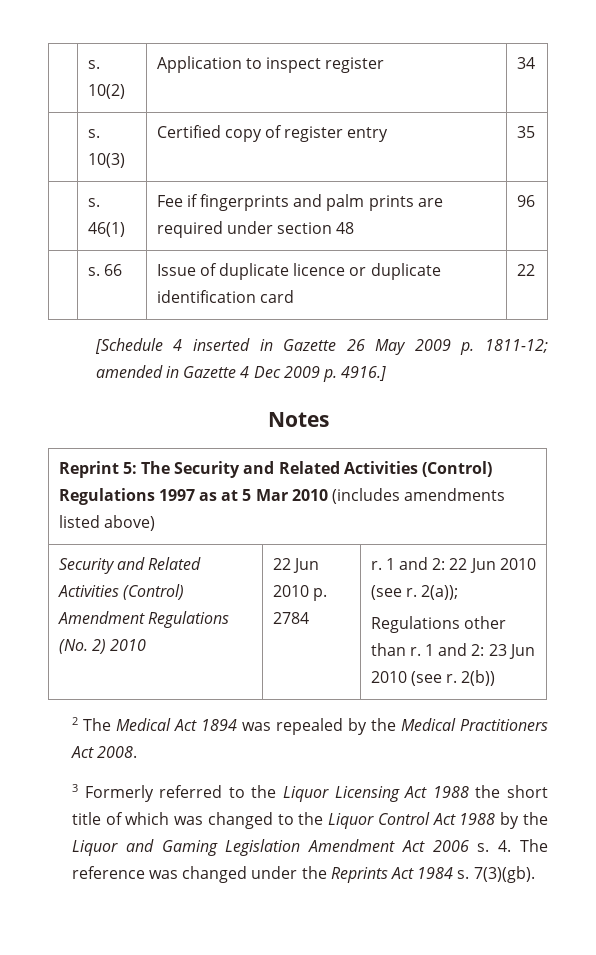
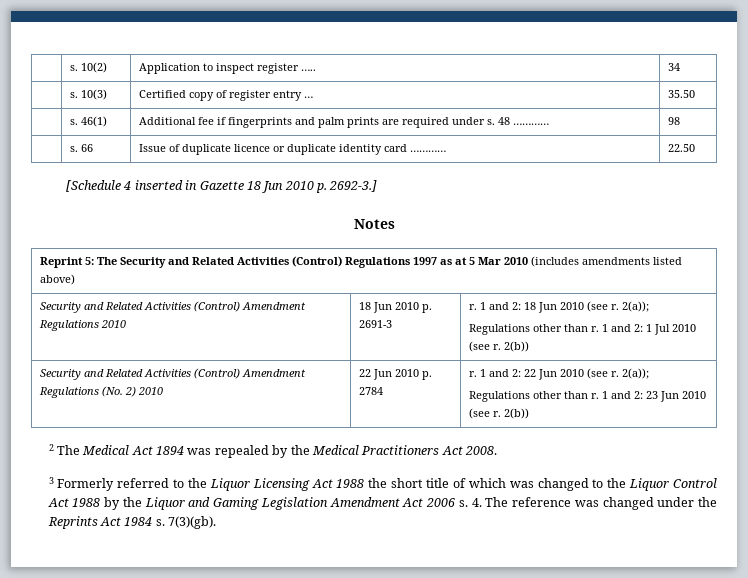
- | s. 10(2) | Application to inspect register | 34
+ | s. 10(2) | Application to inspect register ….. | 34
- | s. 10(3) | Certified copy of register entry | 35
+ | s. 10(3) | Certified copy of register entry … | 35.50
- | s. 46(1) | Fee if fingerprints and palm prints are required under section 48 | 96
+ | s. 46(1) | Additional fee if fingerprints and palm prints are required under s. 48 ………… | 98
- | s. 66 | Issue of duplicate licence or duplicate identification card | 22
+ | s. 66 | Issue of duplicate licence or duplicate identity card ………… | 22.50
- [Schedule 4 inserted in Gazette 26 May 2009 p. 1811-12; amended in Gazette 4 Dec 2009 p. 4916.]
+ [Schedule 4 inserted in Gazette 18 Jun 2010 p. 2692-3.]
+ Security and Related Activities (Control) Amendment Regulations 2010 | 18 Jun 2010 p. 2691-3 | r. 1 and 2: 18 Jun 2010 (see r. 2(a));
+ Regulations other than r. 1 and 2: 1 Jul 2010 (see r. 2(b))

